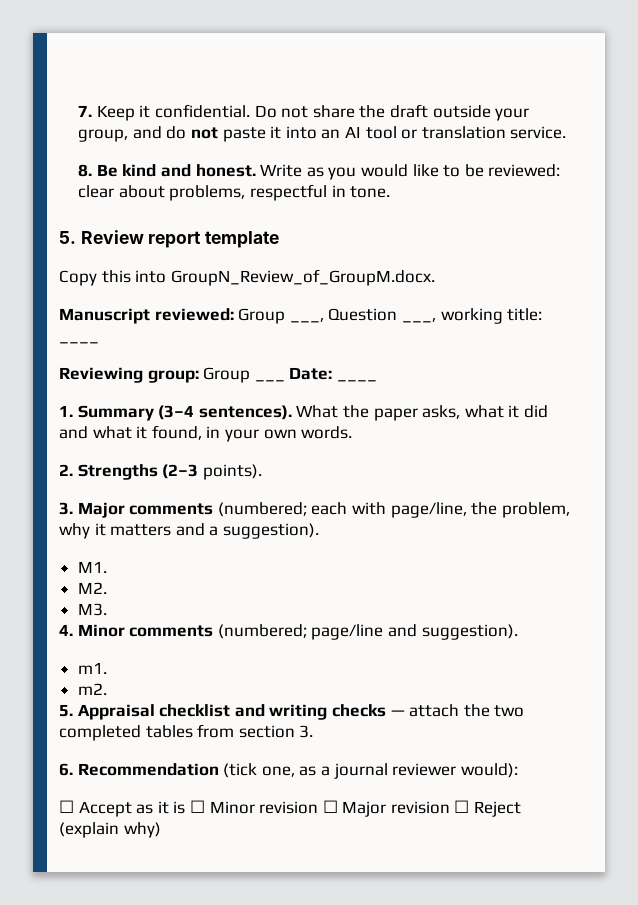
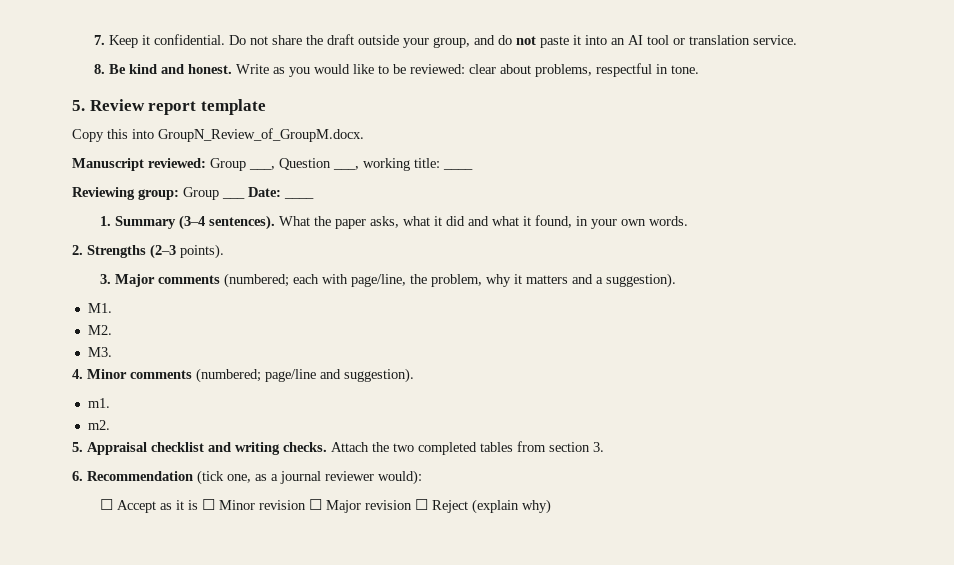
- 5. Appraisal checklist and writing checks — attach the two completed tables from section 3.
+ 5. Appraisal checklist and writing checks. Attach the two completed tables from section 3.

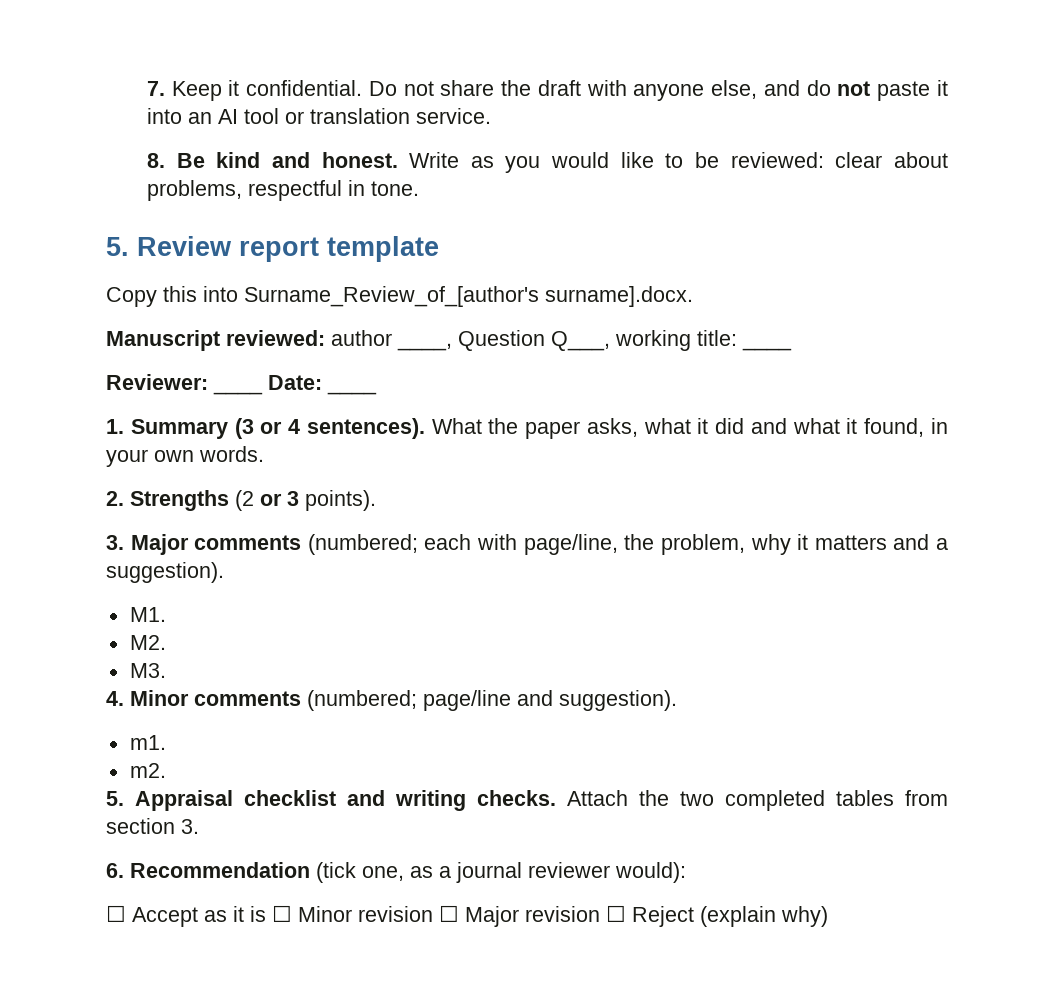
- Do not share the draft outside your group, and do not paste it into an AI tool or translation service.
+ Do not share the draft with anyone else, and do not paste it into an AI tool or translation service.
- Copy this into GroupN_Review_of_GroupM.docx.
+ Copy this into Surname_Review_of_[author's surname].docx.
- Manuscript reviewed: Group ___, Question ___, working title: ____
+ Manuscript reviewed: author ____, Question Q___, working title: ____
- Reviewing group: Group ___ Date: ____
+ Reviewer: ____ Date: ____
- 1. Summary (3–4 sentences).
+ 1. Summary (3 or 4 sentences).
- 2. Strengths (2–3 points).
+ 2. Strengths (2 or 3 points).

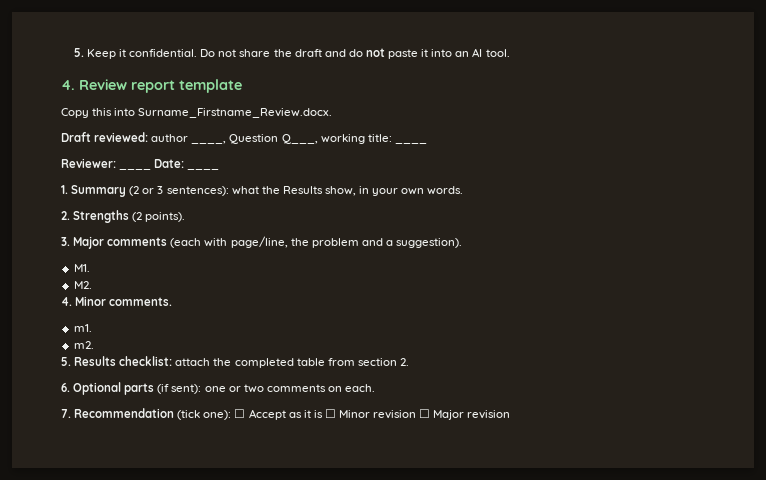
- 7. Keep it confidential.
+ 5. Keep it confidential.
- Do not share the draft with anyone else, and do not paste it into an AI tool or translation service.
- 8. Be kind and honest. Write as you would like to be reviewed: clear about problems, respectful in tone.
- 5. Review report template
+ Do not share the draft and do not paste it into an AI tool.
+ 4. Review report template
- Copy this into Surname_Review_of_[author's surname].docx.
- Manuscript reviewed: author ____, Question Q___, working title: ____
+ Copy this into Surname_Firstname_Review.docx.
+ Draft reviewed: author ____, Question Q___, working title: ____
- 1. Summary (3 or 4 sentences). What the paper asks, what it did and what it found, in your own words.
+ 1. Summary (2 or 3 sentences): what the Results show, in your own words.
- 2. Strengths (2 or 3 points).
+ 2. Strengths (2 points).
- 3. Major comments (numbered; each with page/line, the problem, why it matters and a suggestion).
+ 3. Major comments (each with page/line, the problem and a suggestion).
- M3.
- 4. Minor comments (numbered; page/line and suggestion).
+ 4. Minor comments.
  m1.
  m2.
- 5. Appraisal checklist and writing checks. Attach the two completed tables from section 3.
+ 5. Results checklist: attach the completed table from section 2.
- 6. Recommendation (tick one, as a journal reviewer would):
- ☐ Accept as it is ☐ Minor revision ☐ Major revision ☐ Reject (explain why)
+ 6. Optional parts (if sent): one or two comments on each.
+ 7. Recommendation (tick one): ☐ Accept as it is ☐ Minor revision ☐ Major revision

